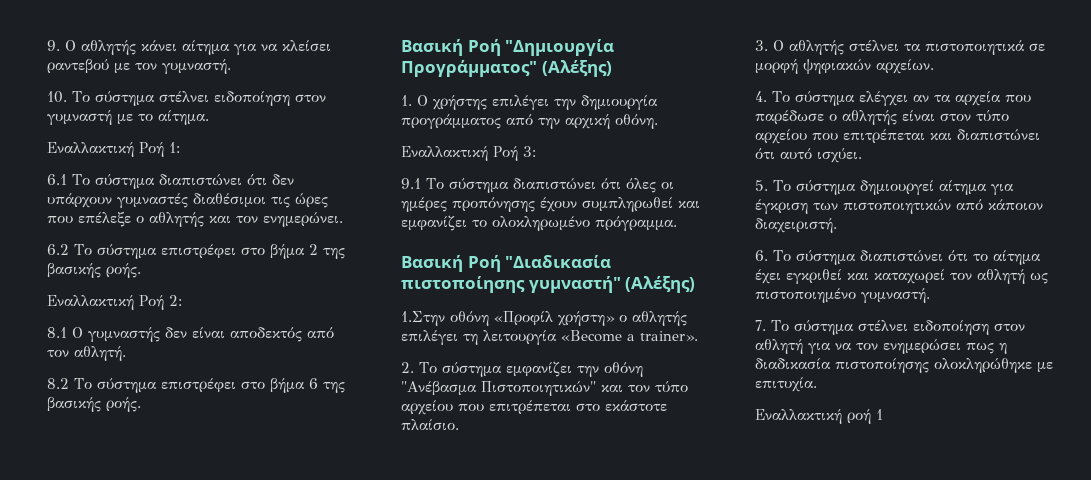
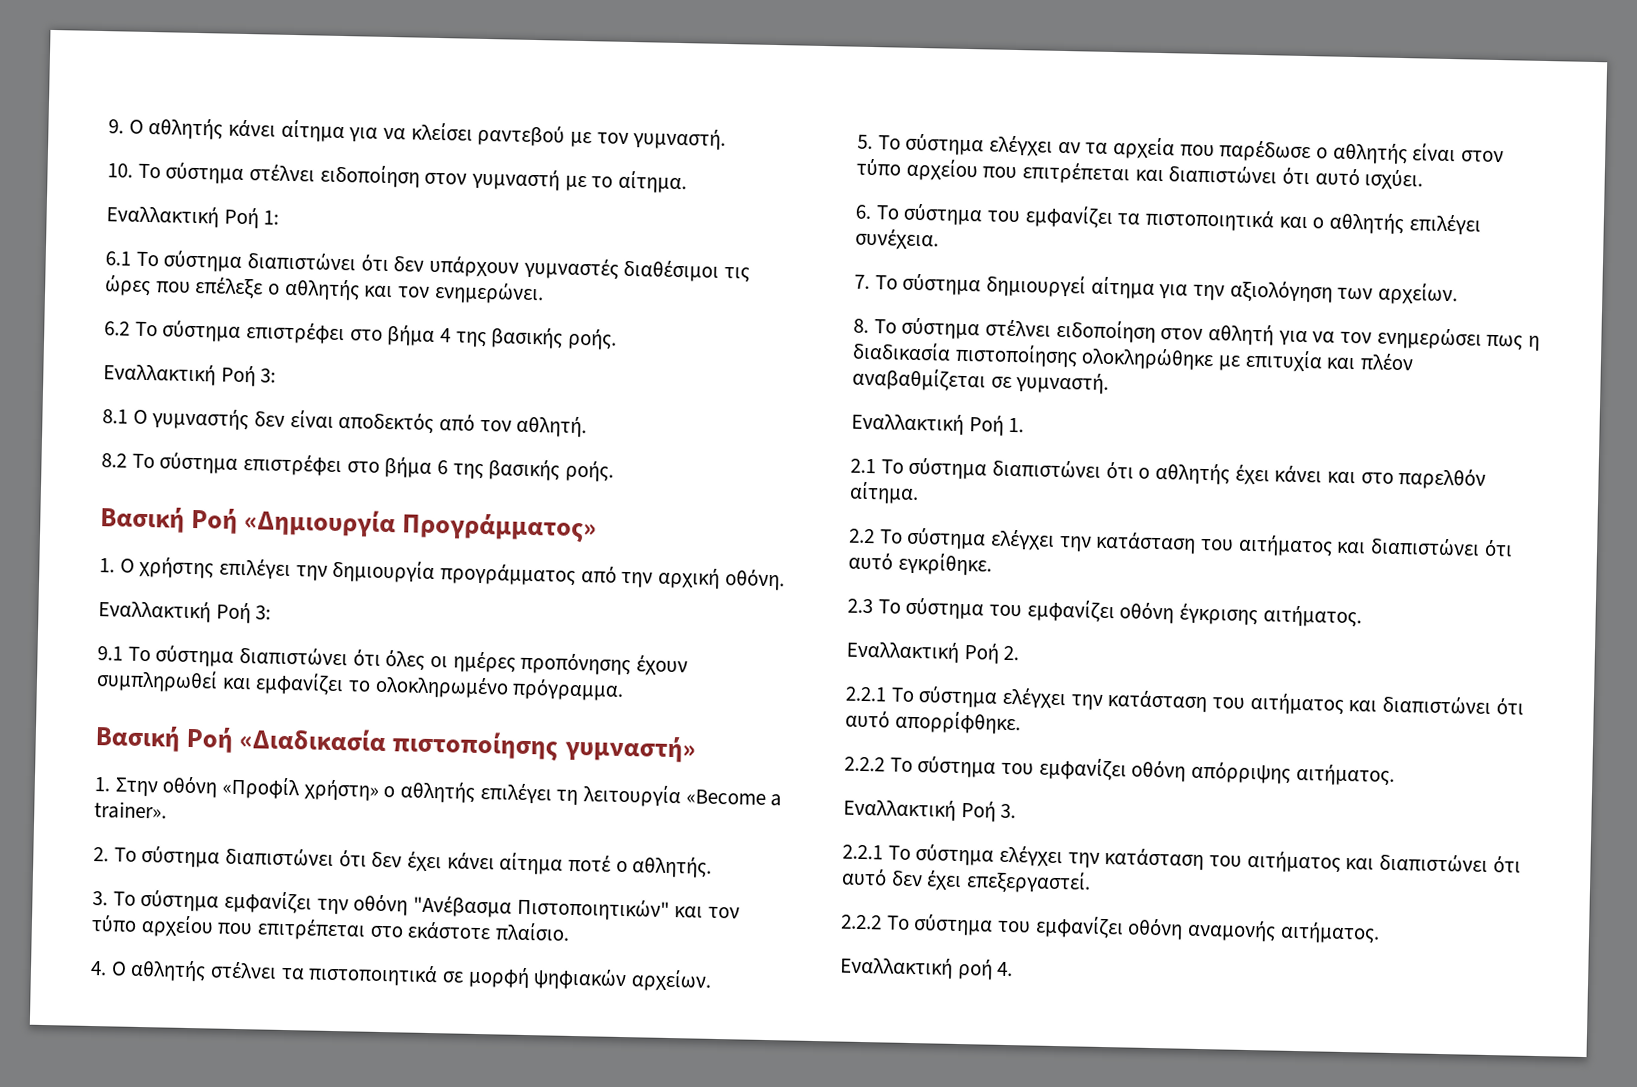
- 6.2 Το σύστημα επιστρέφει στο βήμα 2 της βασικής ροής.
- Εναλλακτική Ροή 2:
+ 6.2 Το σύστημα επιστρέφει στο βήμα 4 της βασικής ροής.
+ Εναλλακτική Ροή 3:
- Βασική Ροή "Δημιουργία Προγράμματος" (Αλέξης)
+ Βασική Ροή «Δημιουργία Προγράμματος»
- Βασική Ροή "Διαδικασία πιστοποίησης γυμναστή" (Αλέξης)
- 1.Στην οθόνη «Προφίλ χρήστη» ο αθλητής επιλέγει τη λειτουργία «Become a trainer».
+ Βασική Ροή «Διαδικασία πιστοποίησης γυμναστή»
+ 1. Στην οθόνη «Προφίλ χρήστη» ο αθλητής επιλέγει τη λειτουργία «Become a trainer».
- 2. Το σύστημα εμφανίζει την οθόνη "Ανέβασμα Πιστοποιητικών" και τον τύπο αρχείου που επιτρέπεται στο εκάστοτε πλαίσιο.
+ 2. Το σύστημα διαπιστώνει ότι δεν έχει κάνει αίτημα ποτέ ο αθλητής.
+ 3. Το σύστημα εμφανίζει την οθόνη "Ανέβασμα Πιστοποιητικών" και τον τύπο αρχείου που επιτρέπεται στο εκάστοτε πλαίσιο.
- 3. Ο αθλητής στέλνει τα πιστοποιητικά σε μορφή ψηφιακών αρχείων.
+ 4. Ο αθλητής στέλνει τα πιστοποιητικά σε μορφή ψηφιακών αρχείων.
- 4. Το σύστημα ελέγχει αν τα αρχεία που παρέδωσε ο αθλητής είναι στον τύπο αρχείου που επιτρέπεται και διαπιστώνει ότι αυτό ισχύει.
+ 5. Το σύστημα ελέγχει αν τα αρχεία που παρέδωσε ο αθλητής είναι στον τύπο αρχείου που επιτρέπεται και διαπιστώνει ότι αυτό ισχύει.
- 5. Το σύστημα δημιουργεί αίτημα για έγκριση των πιστοποιητικών από κάποιον διαχειριστή.
- 6. Το σύστημα διαπιστώνει ότι το αίτημα έχει εγκριθεί και καταχωρεί τον αθλητή ως πιστοποιημένο γυμναστή.
- 7. Το σύστημα στέλνει ειδοποίηση στον αθλητή για να τον ενημερώσει πως η διαδικασία πιστοποίησης ολοκληρώθηκε με επιτυχία.
+ 6. Το σύστημα του εμφανίζει τα πιστοποιητικά και ο αθλητής επιλέγει συνέχεια.
+ 7. Το σύστημα δημιουργεί αίτημα για την αξιολόγηση των αρχείων.
+ 8. Το σύστημα στέλνει ειδοποίηση στον αθλητή για να τον ενημερώσει πως η διαδικασία πιστοποίησης ολοκληρώθηκε με επιτυχία και πλέον αναβαθμίζεται σε γυμναστή.
+ Εναλλακτική Ροή 1.
+ 2.1 Το σύστημα διαπιστώνει ότι ο αθλητής έχει κάνει και στο παρελθόν αίτημα.
+ 2.2 Το σύστημα ελέγχει την κατάσταση του αιτήματος και διαπιστώνει ότι αυτό εγκρίθηκε.
+ 2.3 Το σύστημα του εμφανίζει οθόνη έγκρισης αιτήματος.
+ Εναλλακτική Ροή 2.
+ 2.2.1 Το σύστημα ελέγχει την κατάσταση του αιτήματος και διαπιστώνει ότι αυτό απορρίφθηκε.
+ 2.2.2 Το σύστημα του εμφανίζει οθόνη απόρριψης αιτήματος.
+ Εναλλακτική Ροή 3.
+ 2.2.1 Το σύστημα ελέγχει την κατάσταση του αιτήματος και διαπιστώνει ότι αυτό δεν έχει επεξεργαστεί.
+ 2.2.2 Το σύστημα του εμφανίζει οθόνη αναμονής αιτήματος.
- Εναλλακτική ροή 1
+ Εναλλακτική ροή 4.

